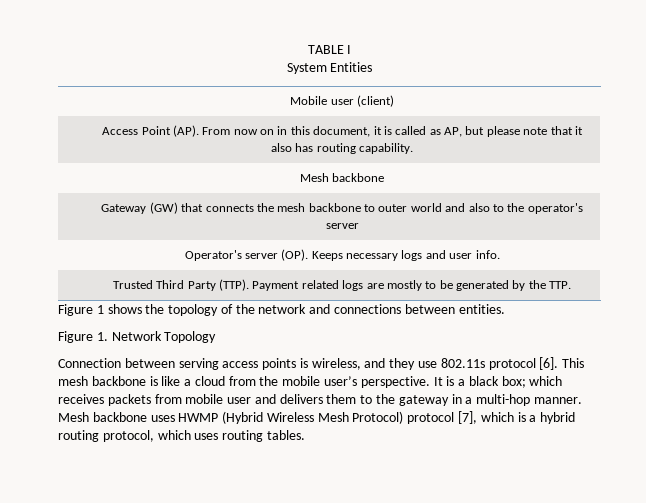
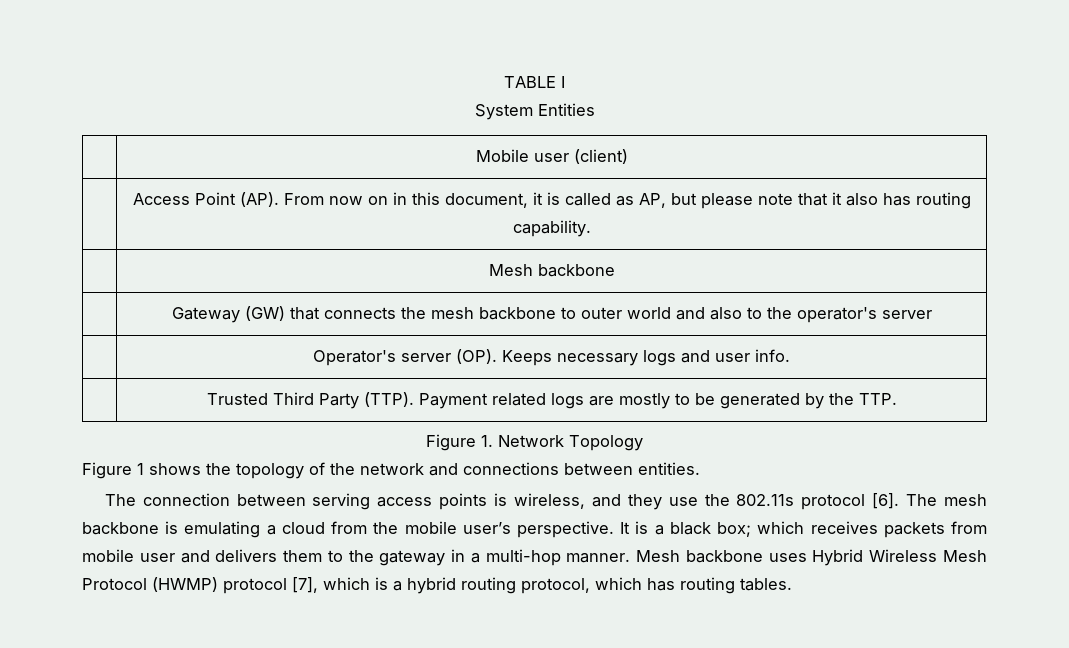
+ Figure 1. Network Topology
- Figure 1. Network Topology
- Connection between serving access points is wireless, and they use 802.11s protocol [6].
+ The connection between serving access points is wireless, and they use the 802.11s protocol [6].
- This mesh backbone is like a cloud from the mobile user’s perspective.
+ The mesh backbone is emulating a cloud from the mobile user’s perspective.
- Mesh backbone uses HWMP (Hybrid Wireless Mesh Protocol) protocol [7], which is a hybrid routing protocol, which uses routing tables.
+ Mesh backbone uses Hybrid Wireless Mesh Protocol (HWMP) protocol [7], which is a hybrid routing protocol, which has routing tables.

